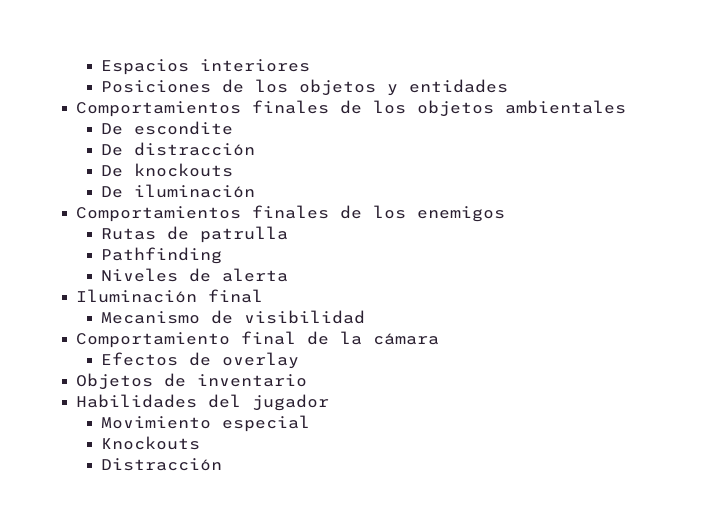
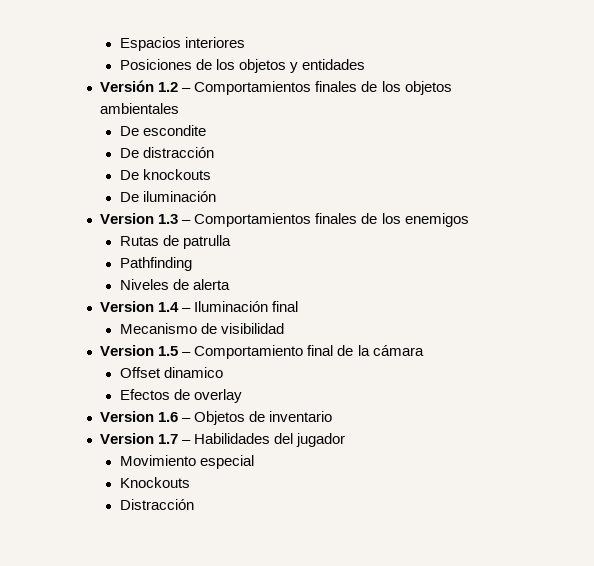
- Comportamientos finales de los objetos ambientales
+ Versión 1.2 – Comportamientos finales de los objetos ambientales
- Comportamientos finales de los enemigos
+ Version 1.3 – Comportamientos finales de los enemigos
- Iluminación final
+ Version 1.4 – Iluminación final
- Comportamiento final de la cámara
+ Version 1.5 – Comportamiento final de la cámara
+ Offset dinamico
- Objetos de inventario
+ Version 1.6 – Objetos de inventario
- Habilidades del jugador
+ Version 1.7 – Habilidades del jugador

